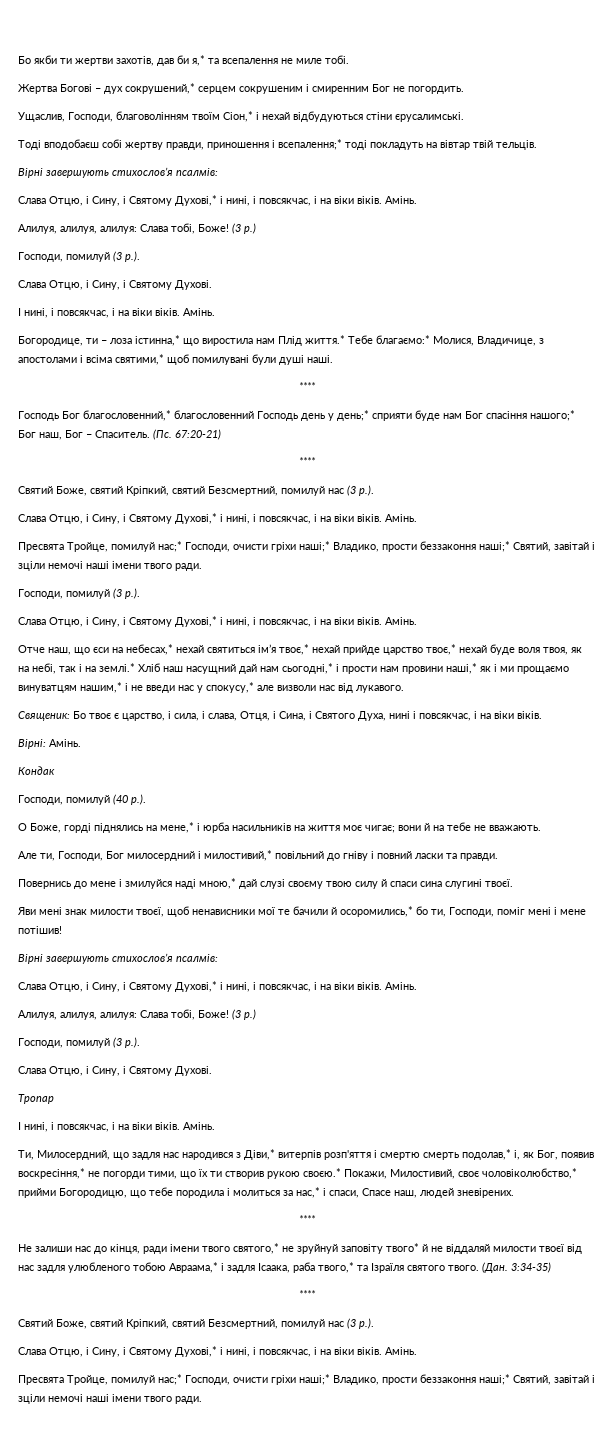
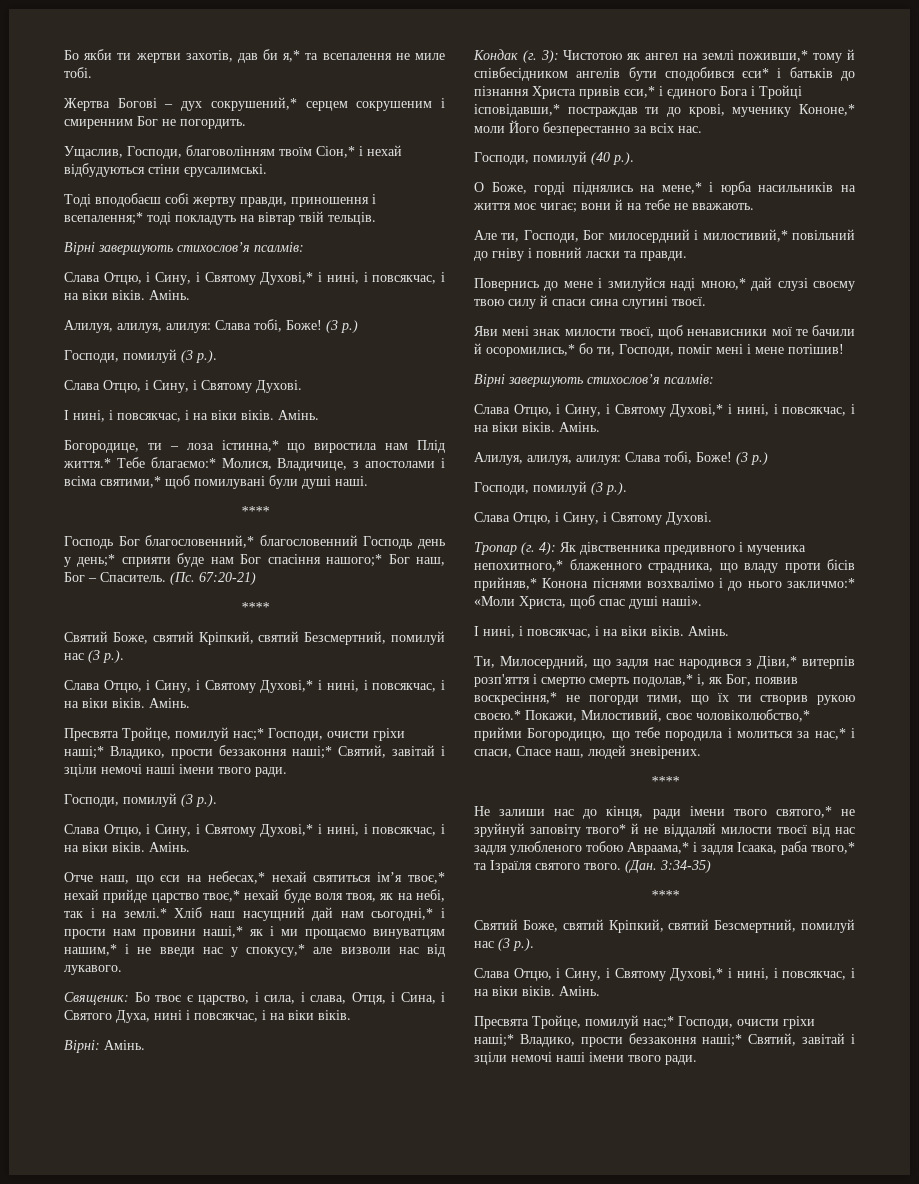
- Кондак
+ Кондак (г. 3): Чистотою як ангел на землі поживши,* тому й співбесідником ангелів бути сподобився єси* і батьків до пізнання Христа привів єси,* і єдиного Бога і Тройці ісповідавши,* постраждав ти до крові, мученику Кононе,* моли Його безперестанно за всіх нас.
- Тропар
+ Тропар (г. 4): Як дівственника предивного і мученика непохитного,* блаженного страдника, що владу проти бісів прийняв,* Конона піснями возхвалімо і до нього закличмо:* «Моли Христа, щоб спас душі наші».

